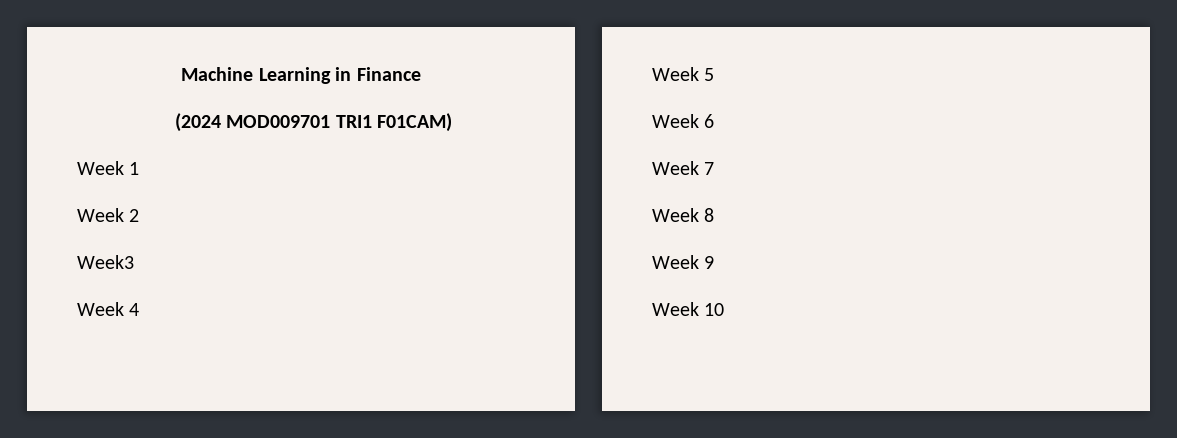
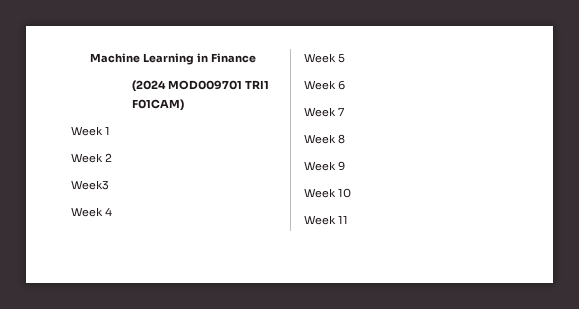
+ Week 11

